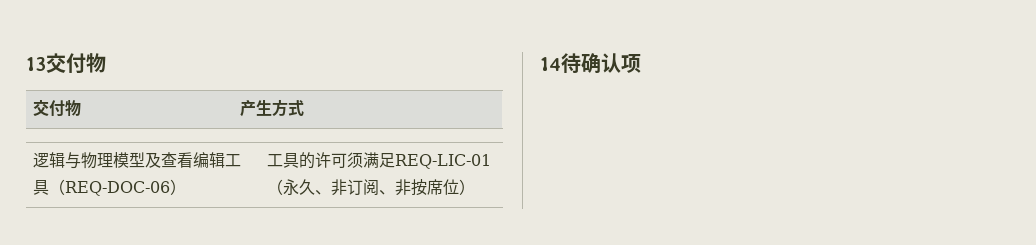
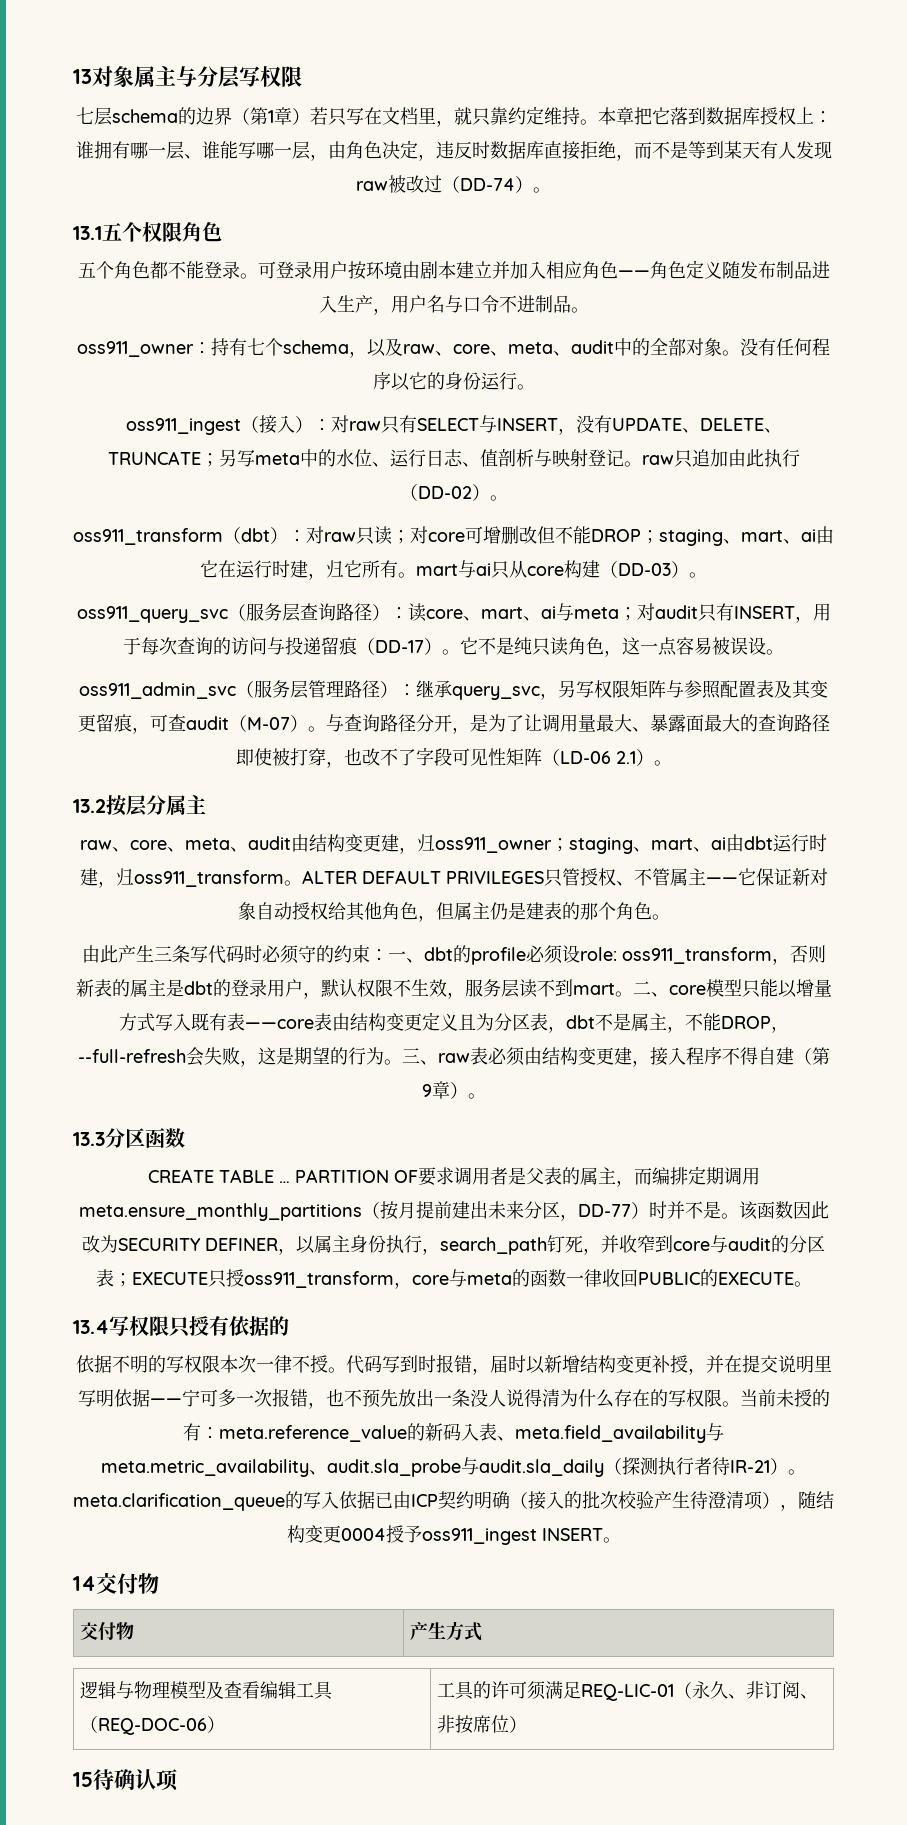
- 13交付物
+ 13对象属主与分层写权限
+ 七层schema的边界（第1章）若只写在文档里，就只靠约定维持。本章把它落到数据库授权上：谁拥有哪一层、谁能写哪一层，由角色决定，违反时数据库直接拒绝，而不是等到某天有人发现raw被改过（DD-74）。
+ 13.1五个权限角色
+ 五个角色都不能登录。可登录用户按环境由剧本建立并加入相应角色——角色定义随发布制品进入生产，用户名与口令不进制品。
+ oss911_owner：持有七个schema，以及raw、core、meta、audit中的全部对象。没有任何程序以它的身份运行。
+ oss911_ingest（接入）：对raw只有SELECT与INSERT，没有UPDATE、DELETE、TRUNCATE；另写meta中的水位、运行日志、值剖析与映射登记。raw只追加由此执行（DD-02）。
+ oss911_transform（dbt）：对raw只读；对core可增删改但不能DROP；staging、mart、ai由它在运行时建，归它所有。mart与ai只从core构建（DD-03）。
+ oss911_query_svc（服务层查询路径）：读core、mart、ai与meta；对audit只有INSERT，用于每次查询的访问与投递留痕（DD-17）。它不是纯只读角色，这一点容易被误设。
+ oss911_admin_svc（服务层管理路径）：继承query_svc，另写权限矩阵与参照配置表及其变更留痕，可查audit（M-07）。与查询路径分开，是为了让调用量最大、暴露面最大的查询路径即使被打穿，也改不了字段可见性矩阵（LD-06 2.1）。
+ 13.2按层分属主
+ raw、core、meta、audit由结构变更建，归oss911_owner；staging、mart、ai由dbt运行时建，归oss911_transform。ALTER DEFAULT PRIVILEGES只管授权、不管属主——它保证新对象自动授权给其他角色，但属主仍是建表的那个角色。
+ 由此产生三条写代码时必须守的约束：一、dbt的profile必须设role: oss911_transform，否则新表的属主是dbt的登录用户，默认权限不生效，服务层读不到mart。二、core模型只能以增量方式写入既有表——core表由结构变更定义且为分区表，dbt不是属主，不能DROP，--full-refresh会失败，这是期望的行为。三、raw表必须由结构变更建，接入程序不得自建（第9章）。
+ 13.3分区函数
+ CREATE TABLE … PARTITION OF要求调用者是父表的属主，而编排定期调用meta.ensure_monthly_partitions（按月提前建出未来分区，DD-77）时并不是。该函数因此改为SECURITY DEFINER，以属主身份执行，search_path钉死，并收窄到core与audit的分区表；EXECUTE只授oss911_transform，core与meta的函数一律收回PUBLIC的EXECUTE。
+ 13.4写权限只授有依据的
+ 依据不明的写权限本次一律不授。代码写到时报错，届时以新增结构变更补授，并在提交说明里写明依据——宁可多一次报错，也不预先放出一条没人说得清为什么存在的写权限。当前未授的有：meta.reference_value的新码入表、meta.field_availability与meta.metric_availability、audit.sla_probe与audit.sla_daily（探测执行者待IR-21）。meta.clarification_queue的写入依据已由ICP契约明确（接入的批次校验产生待澄清项），随结构变更0004授予oss911_ingest INSERT。
+ 14交付物
- 14待确认项
+ 15待确认项

